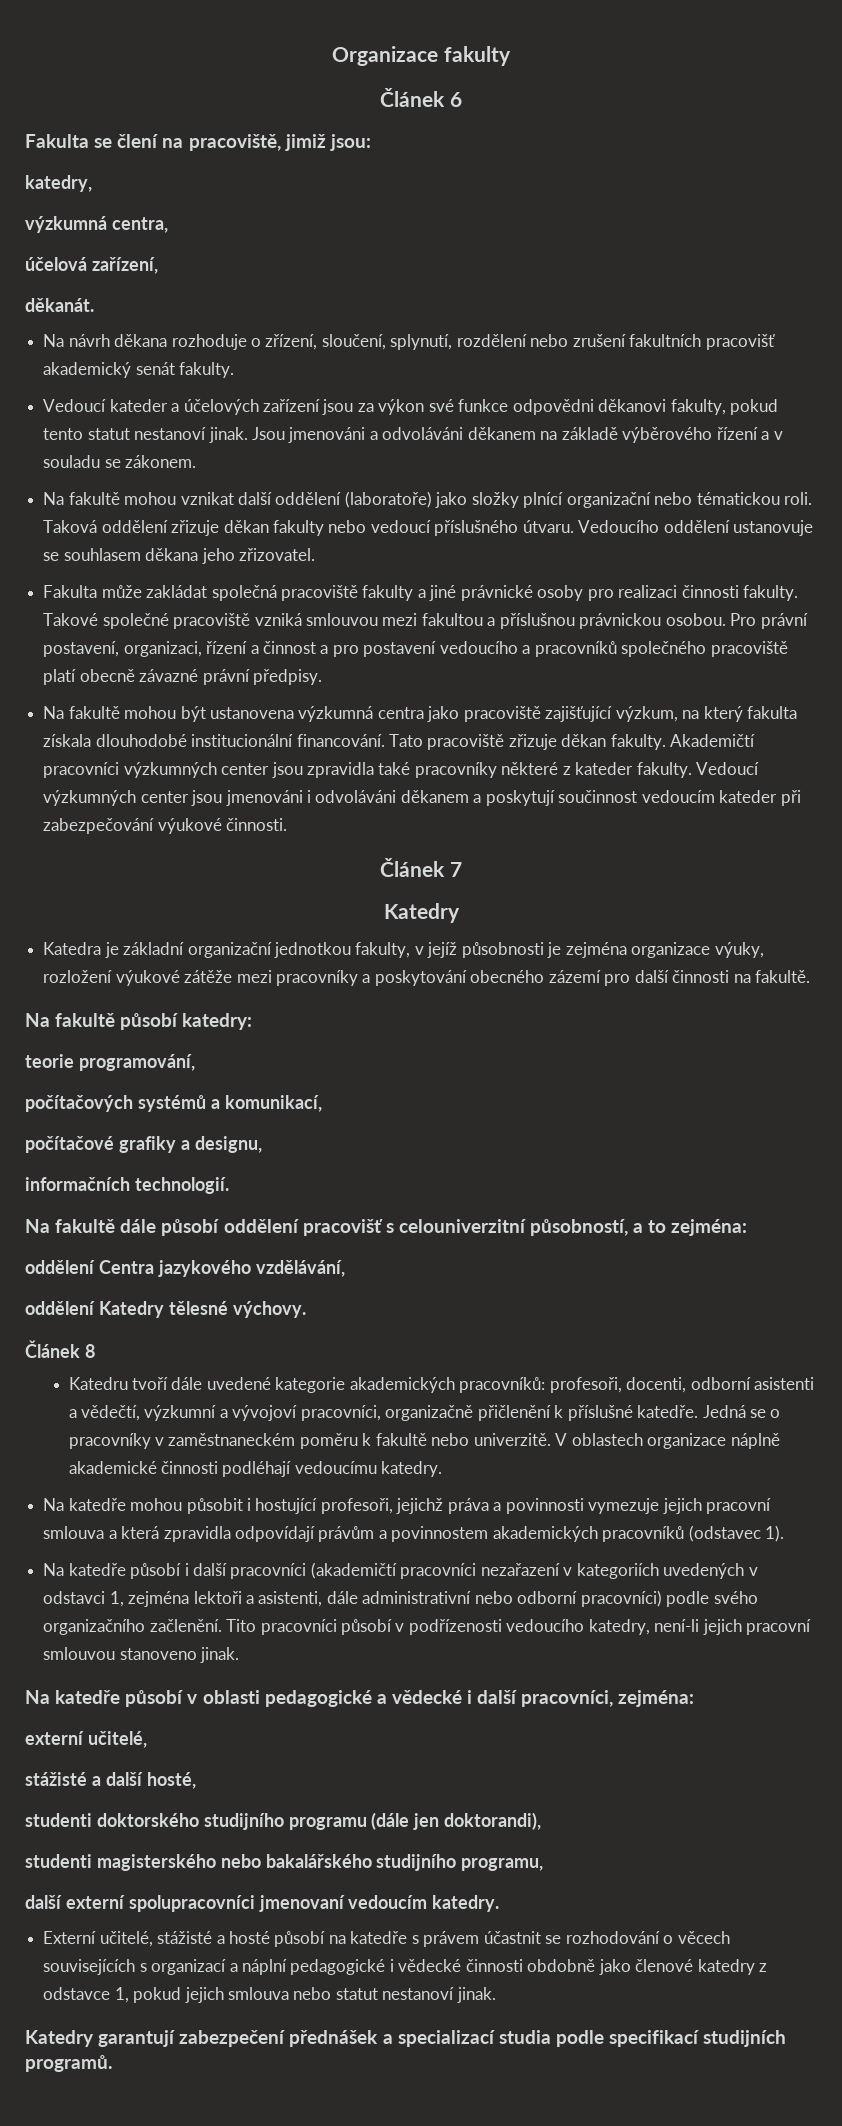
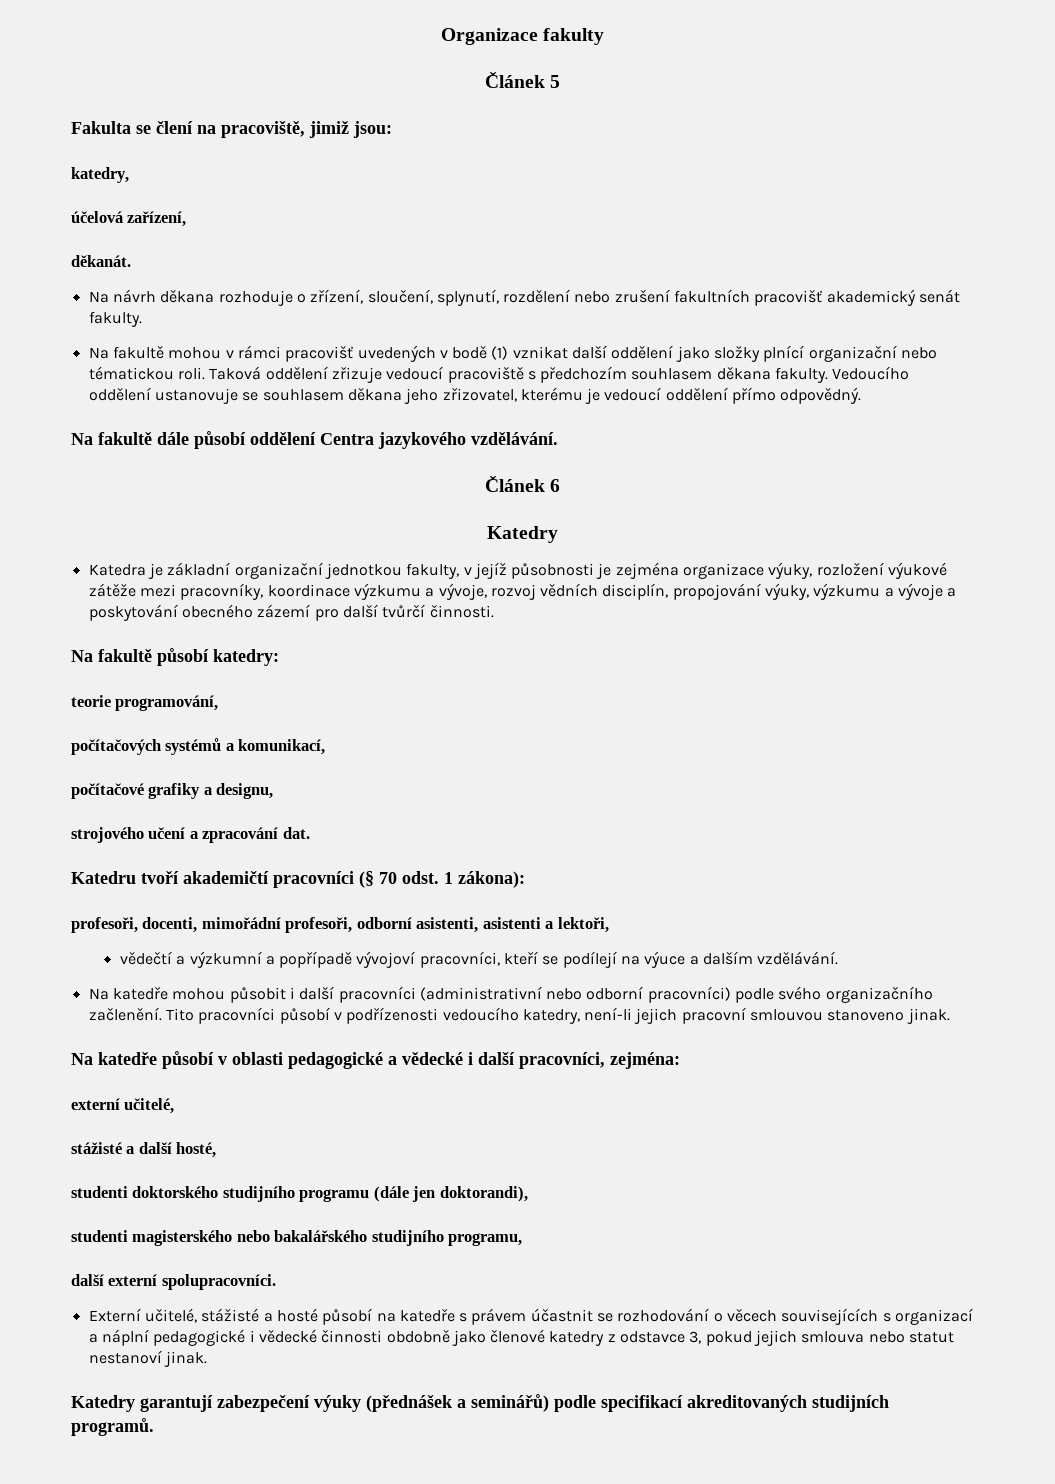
- Článek 6
+ Článek 5
- výzkumná centra,
- Vedoucí kateder a účelových zařízení jsou za výkon své funkce odpovědni děkanovi fakulty, pokud tento statut nestanoví jinak. Jsou jmenováni a odvoláváni děkanem na základě výběrového řízení a v souladu se zákonem.
- Na fakultě mohou vznikat další oddělení (laboratoře) jako složky plnící organizační nebo tématickou roli.
+ Na fakultě mohou v rámci pracovišť uvedených v bodě (1) vznikat další oddělení jako složky plnící organizační nebo tématickou roli.
- Taková oddělení zřizuje děkan fakulty nebo vedoucí příslušného útvaru.
+ Taková oddělení zřizuje vedoucí pracoviště s předchozím souhlasem děkana fakulty.
- Vedoucího oddělení ustanovuje se souhlasem děkana jeho zřizovatel.
- Fakulta může zakládat společná pracoviště fakulty a jiné právnické osoby pro realizaci činnosti fakulty. Takové společné pracoviště vzniká smlouvou mezi fakultou a příslušnou právnickou osobou. Pro právní postavení, organizaci, řízení a činnost a pro postavení vedoucího a pracovníků společného pracoviště platí obecně závazné právní předpisy.
- Na fakultě mohou být ustanovena výzkumná centra jako pracoviště zajišťující výzkum, na který fakulta získala dlouhodobé institucionální financování. Tato pracoviště zřizuje děkan fakulty. Akademičtí pracovníci výzkumných center jsou zpravidla také pracovníky některé z kateder fakulty. Vedoucí výzkumných center jsou jmenováni i odvoláváni děkanem a poskytují součinnost vedoucím kateder při zabezpečování výukové činnosti.
- Článek 7
+ Vedoucího oddělení ustanovuje se souhlasem děkana jeho zřizovatel, kterému je vedoucí oddělení přímo odpovědný.
+ Na fakultě dále působí oddělení Centra jazykového vzdělávání.
+ Článek 6
- Katedra je základní organizační jednotkou fakulty, v jejíž působnosti je zejména organizace výuky, rozložení výukové zátěže mezi pracovníky a poskytování obecného zázemí pro další činnosti na fakultě.
+ Katedra je základní organizační jednotkou fakulty, v jejíž působnosti je zejména organizace výuky, rozložení výukové zátěže mezi pracovníky, koordinace výzkumu a vývoje, rozvoj vědních disciplín, propojování výuky, výzkumu a vývoje a poskytování obecného zázemí pro další tvůrčí činnosti.
- informačních technologií.
- Na fakultě dále působí oddělení pracovišť s celouniverzitní působností, a to zejména:
- oddělení Centra jazykového vzdělávání,
- oddělení Katedry tělesné výchovy.
- Článek 8
- Katedru tvoří dále uvedené kategorie akademických pracovníků: profesoři, docenti, odborní asistenti a vědečtí, výzkumní a vývojoví pracovníci, organizačně přičlenění k příslušné katedře. Jedná se o pracovníky v zaměstnaneckém poměru k fakultě nebo univerzitě. V oblastech organizace náplně akademické činnosti podléhají vedoucímu katedry.
+ strojového učení a zpracování dat.
+ Katedru tvoří akademičtí pracovníci (§ 70 odst. 1 zákona):
+ profesoři, docenti, mimořádní profesoři, odborní asistenti, asistenti a lektoři,
+ vědečtí a výzkumní a popřípadě vývojoví pracovníci, kteří se podílejí na výuce a dalším vzdělávání.
- Na katedře mohou působit i hostující profesoři, jejichž práva a povinnosti vymezuje jejich pracovní smlouva a která zpravidla odpovídají právům a povinnostem akademických pracovníků (odstavec 1).
- Na katedře působí i další pracovníci (akademičtí pracovníci nezařazení v kategoriích uvedených v odstavci 1, zejména lektoři a asistenti, dále administrativní nebo odborní pracovníci) podle svého organizačního začlenění.
+ Na katedře mohou působit i další pracovníci (administrativní nebo odborní pracovníci) podle svého organizačního začlenění.
- další externí spolupracovníci jmenovaní vedoucím katedry.
+ další externí spolupracovníci.
- Externí učitelé, stážisté a hosté působí na katedře s právem účastnit se rozhodování o věcech souvisejících s organizací a náplní pedagogické i vědecké činnosti obdobně jako členové katedry z odstavce 1, pokud jejich smlouva nebo statut nestanoví jinak.
+ Externí učitelé, stážisté a hosté působí na katedře s právem účastnit se rozhodování o věcech souvisejících s organizací a náplní pedagogické i vědecké činnosti obdobně jako členové katedry z odstavce 3, pokud jejich smlouva nebo statut nestanoví jinak.
- Katedry garantují zabezpečení přednášek a specializací studia podle specifikací studijních programů.
+ Katedry garantují zabezpečení výuky (přednášek a seminářů) podle specifikací akreditovaných studijních programů.

